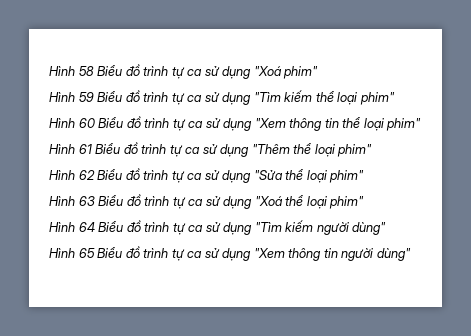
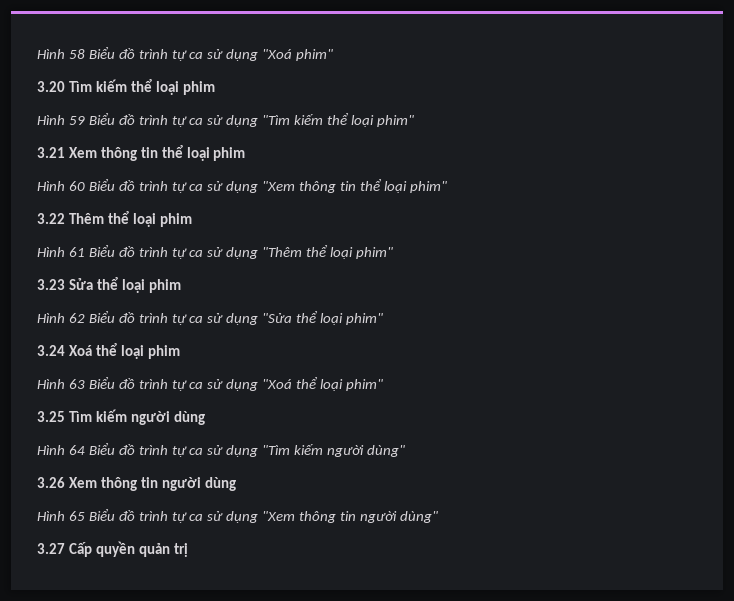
+ 3.20 Tìm kiếm thể loại phim
+ 3.21 Xem thông tin thể loại phim
+ 3.22 Thêm thể loại phim
+ 3.23 Sửa thể loại phim
+ 3.24 Xoá thể loại phim
+ 3.25 Tìm kiếm người dùng
+ 3.26 Xem thông tin người dùng
+ 3.27 Cấp quyền quản trị

